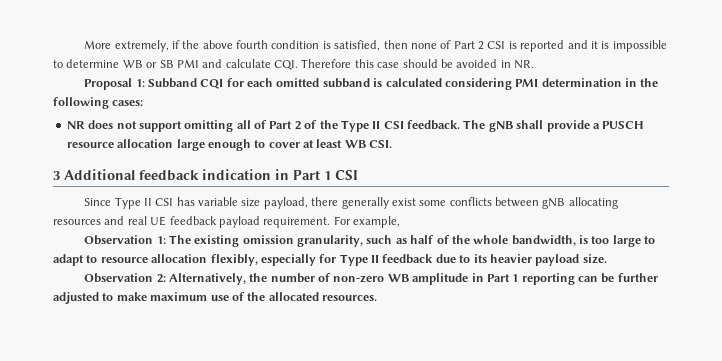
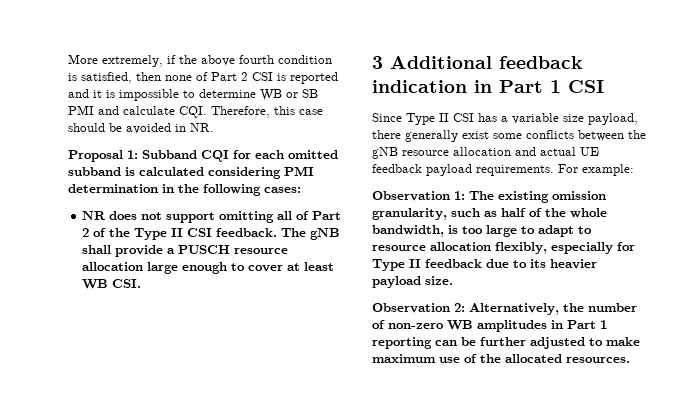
- More extremely, if the above fourth condition is satisfied, then none of Part 2 CSI is reported and it is impossible to determine WB or SB PMI and calculate CQI. Therefore this case should be avoided in NR.
+ More extremely, if the above fourth condition is satisfied, then none of Part 2 CSI is reported and it is impossible to determine WB or SB PMI and calculate CQI. Therefore, this case should be avoided in NR.
- Since Type II CSI has variable size payload, there generally exist some conflicts between gNB allocating resources and real UE feedback payload requirement. For example,
+ Since Type II CSI has a variable size payload, there generally exist some conflicts between the gNB resource allocation and actual UE feedback payload requirements. For example:
- Observation 2: Alternatively, the number of non-zero WB amplitude in Part 1 reporting can be further adjusted to make maximum use of the allocated resources.
+ Observation 2: Alternatively, the number of non-zero WB amplitudes in Part 1 reporting can be further adjusted to make maximum use of the allocated resources.

